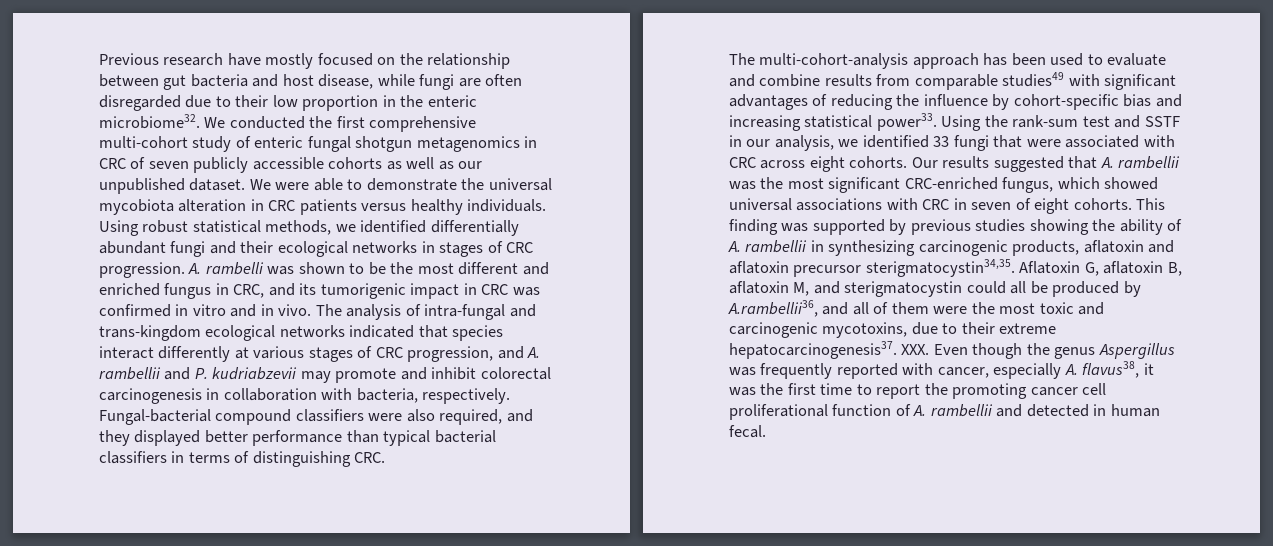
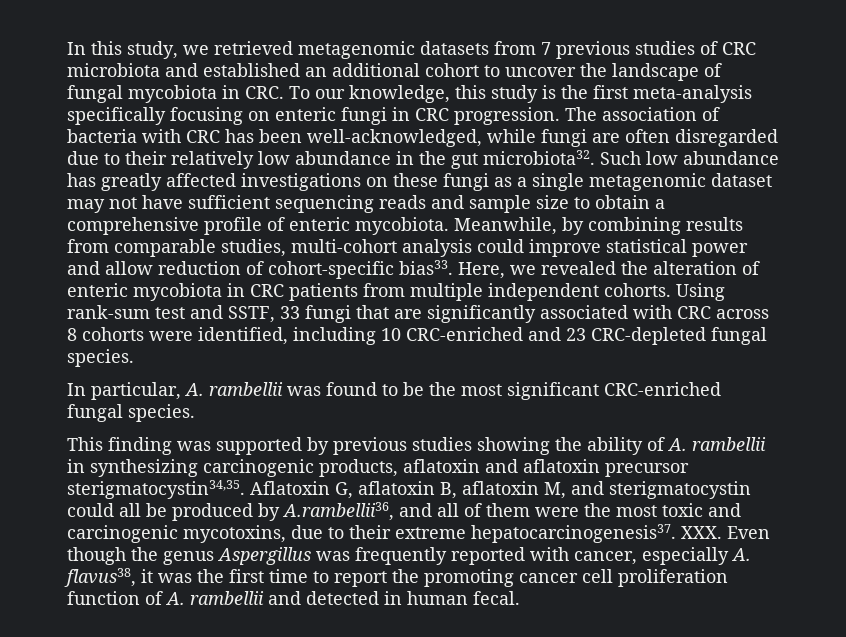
- Previous research have mostly focused on the relationship between gut bacteria and host disease, while fungi are often disregarded due to their low proportion in the enteric microbiome32. We conducted the first comprehensive multi-cohort study of enteric fungal shotgun metagenomics in CRC of seven publicly accessible cohorts as well as our unpublished dataset. We were able to demonstrate the universal mycobiota alteration in CRC patients versus healthy individuals. Using robust statistical methods, we identified differentially abundant fungi and their ecological networks in stages of CRC progression. A. rambelli was shown to be the most different and enriched fungus in CRC, and its tumorigenic impact in CRC was confirmed in vitro and in vivo. The analysis of intra-fungal and trans-kingdom ecological networks indicated that species interact differently at various stages of CRC progression, and A. rambellii and P. kudriabzevii may promote and inhibit colorectal carcinogenesis in collaboration with bacteria, respectively. Fungal-bacterial compound classifiers were also required, and they displayed better performance than typical bacterial classifiers in terms of distinguishing CRC.
- The multi-cohort-analysis approach has been used to evaluate and combine results from comparable studies49 with significant advantages of reducing the influence by cohort-specific bias and increasing statistical power33. Using the rank-sum test and SSTF in our analysis, we identified 33 fungi that were associated with CRC across eight cohorts. Our results suggested that A. rambellii was the most significant CRC-enriched fungus, which showed universal associations with CRC in seven of eight cohorts. This finding was supported by previous studies showing the ability of A. rambellii in synthesizing carcinogenic products, aflatoxin and aflatoxin precursor sterigmatocystin34,35.
+ In this study, we retrieved metagenomic datasets from 7 previous studies of CRC microbiota and established an additional cohort to uncover the landscape of fungal mycobiota in CRC. To our knowledge, this study is the first meta-analysis specifically focusing on enteric fungi in CRC progression. The association of bacteria with CRC has been well-acknowledged, while fungi are often disregarded due to their relatively low abundance in the gut microbiota32. Such low abundance has greatly affected investigations on these fungi as a single metagenomic dataset may not have sufficient sequencing reads and sample size to obtain a comprehensive profile of enteric mycobiota. Meanwhile, by combining results from comparable studies, multi-cohort analysis could improve statistical power and allow reduction of cohort-specific bias33. Here, we revealed the alteration of enteric mycobiota in CRC patients from multiple independent cohorts. Using rank-sum test and SSTF, 33 fungi that are significantly associated with CRC across 8 cohorts were identified, including 10 CRC-enriched and 23 CRC-depleted fungal species.
+ In particular, A. rambellii was found to be the most significant CRC-enriched fungal species.
+ This finding was supported by previous studies showing the ability of A. rambellii in synthesizing carcinogenic products, aflatoxin and aflatoxin precursor sterigmatocystin34,35.
- XXX. Even though the genus Aspergillus was frequently reported with cancer, especially A. flavus38, it was the first time to report the promoting cancer cell proliferational function of A. rambellii and detected in human fecal.
+ XXX. Even though the genus Aspergillus was frequently reported with cancer, especially A. flavus38, it was the first time to report the promoting cancer cell proliferation function of A. rambellii and detected in human fecal.

